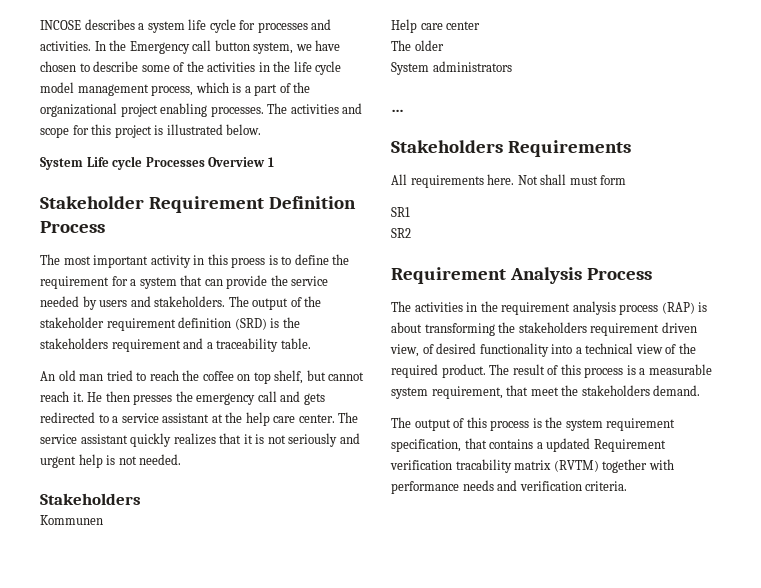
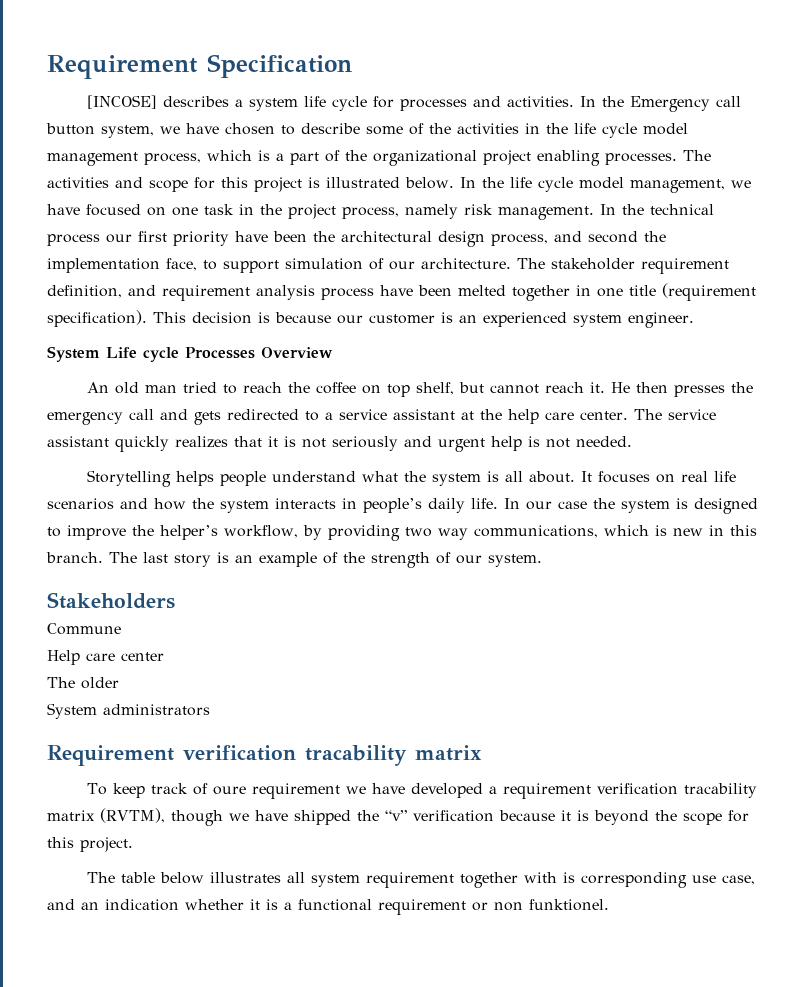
- INCOSE describes a system life cycle for processes and activities.
+ Requirement Specification
+ [INCOSE] describes a system life cycle for processes and activities.
+ In the life cycle model management, we have focused on one task in the project process, namely risk management. In the technical process our first priority have been the architectural design process, and second the implementation face, to support simulation of our architecture. The stakeholder requirement definition, and requirement analysis process have been melted together in one title (requirement specification). This decision is because our customer is an experienced system engineer.
- System Life cycle Processes Overview 1
- Stakeholder Requirement Definition Process
- The most important activity in this proess is to define the requirement for a system that can provide the service needed by users and stakeholders. The output of the stakeholder requirement definition (SRD) is the stakeholders requirement and a traceability table.
+ System Life cycle Processes Overview
+ Storytelling helps people understand what the system is all about. It focuses on real life scenarios and how the system interacts in people’s daily life. In our case the system is designed to improve the helper’s workflow, by providing two way communications, which is new in this branch. The last story is an example of the strength of our system.
- Kommunen
+ Commune
- …
- Stakeholders Requirements
- All requirements here. Not shall must form
- SR1
- SR2
- Requirement Analysis Process
- The activities in the requirement analysis process (RAP) is about transforming the stakeholders requirement driven view, of desired functionality into a technical view of the required product. The result of this process is a measurable system requirement, that meet the stakeholders demand.
- The output of this process is the system requirement specification, that contains a updated Requirement verification tracability matrix (RVTM) together with performance needs and verification criteria.
+ Requirement verification tracability matrix
+ To keep track of oure requirement we have developed a requirement verification tracability matrix (RVTM), though we have shipped the “v” verification because it is beyond the scope for this project.
+ The table below illustrates all system requirement together with is corresponding use case, and an indication whether it is a functional requirement or non funktionel.

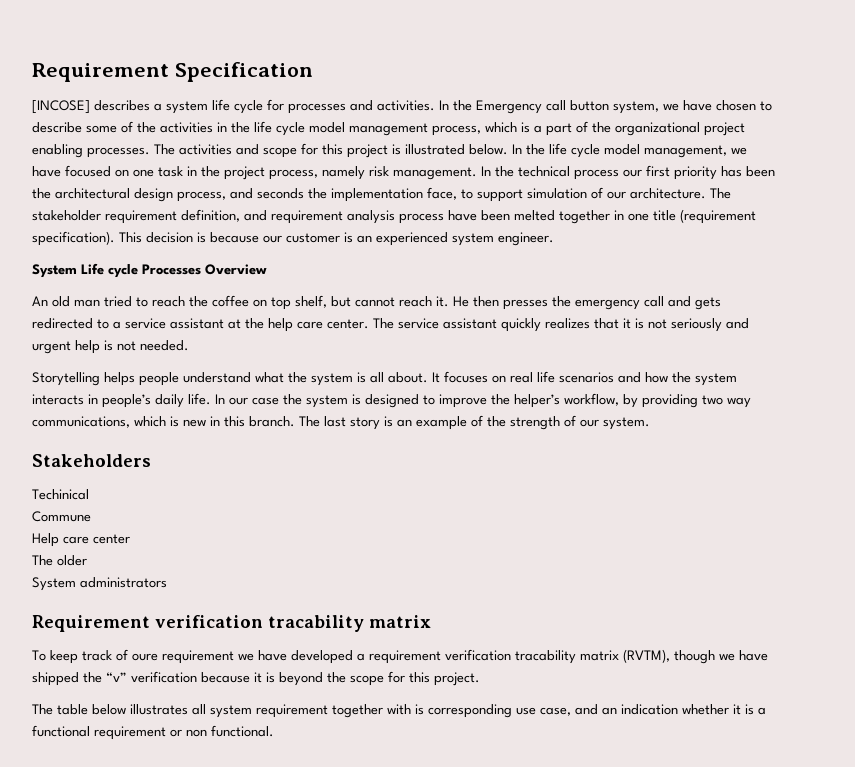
- In the technical process our first priority have been the architectural design process, and second the implementation face, to support simulation of our architecture.
+ In the technical process our first priority has been the architectural design process, and seconds the implementation face, to support simulation of our architecture.
+ Techinical
- The table below illustrates all system requirement together with is corresponding use case, and an indication whether it is a functional requirement or non funktionel.
+ The table below illustrates all system requirement together with is corresponding use case, and an indication whether it is a functional requirement or non functional.

